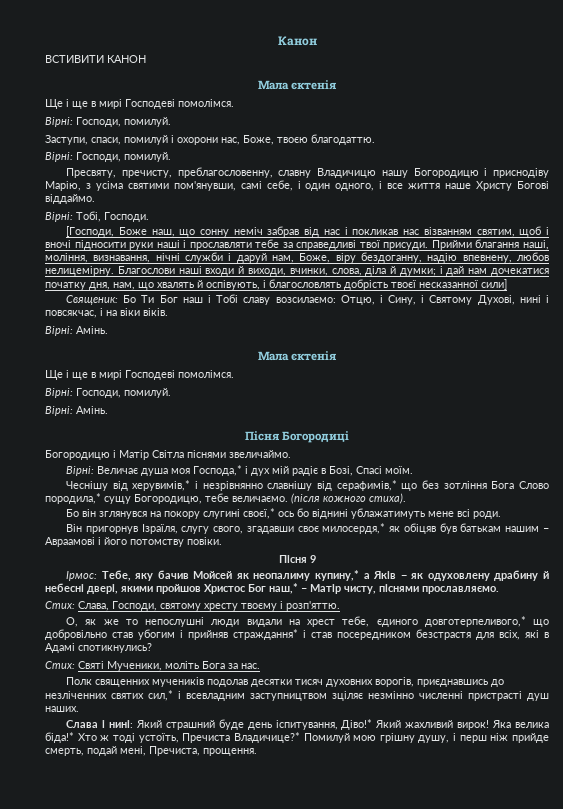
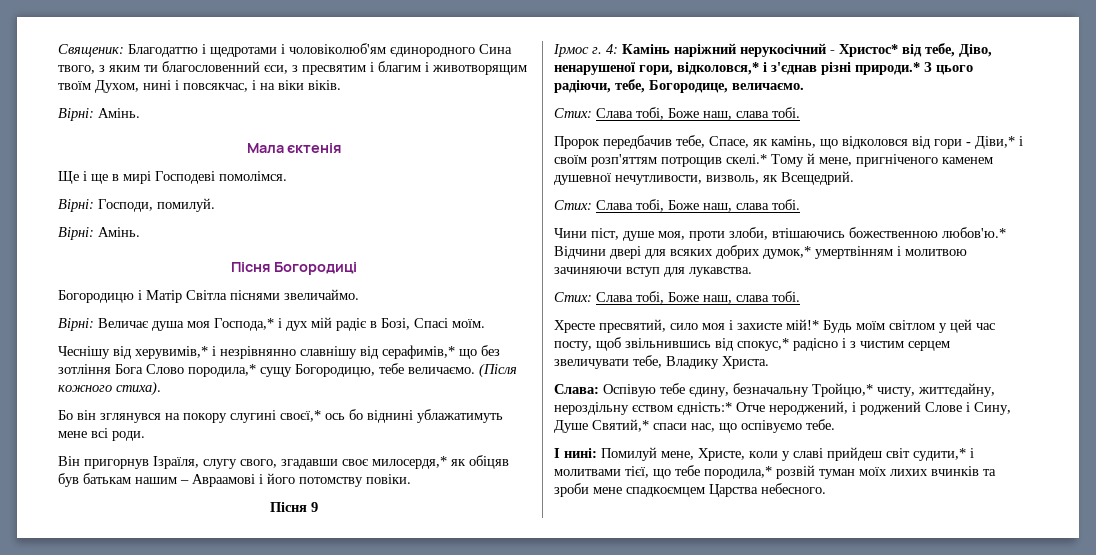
- Канон
- ВСТИВИТИ КАНОН
- Мала єктенія
- Ще і ще в мирі Господеві помолімся.
- Вірні: Господи, помилуй.
- Заступи, спаси, помилуй і охорони нас, Боже, твоєю благодаттю.
- Вірні: Господи, помилуй.
- Пресвяту, пречисту, преблагословенну, славну Владичицю нашу Богородицю і приснодіву Марію, з усіма святими пом'янувши, самі себе, і один одного, і все життя наше Христу Богові віддаймо.
- Вірні: Тобі, Господи.
- [Господи, Боже наш, що сонну неміч забрав від нас і покликав нас візванням святим, щоб і вночі підносити руки наші і прославляти тебе за справедливі твої присуди. Прийми благання наші, моління, визнавання, нічні служби і даруй нам, Боже, віру бездоганну, надію впевнену, любов нелицемірну. Благослови наші входи й виходи, вчинки, слова, діла й думки; і дай нам дочекатися початку дня, нам, що хвалять й оспівують, і благословлять добрість твоєї несказанної сили]
- Священик: Бо Ти Бог наш і Тобі славу возсилаємо: Отцю, і Сину, і Святому Духові, нині і повсякчас, і на віки віків.
+ Священик: Благодаттю і щедротами і чоловіколюб'ям єдинородного Сина твого, з яким ти благословенний єси, з пресвятим і благим і животворящим твоїм Духом, нині і повсякчас, і на віки віків.
- (після кожного стиха).
+ (Після кожного стиха).
- Ірмос: Тебе, яку бачив Мойсей як неопалиму купину,* а Яків − як одуховлену драбину й небесні двері, якими пройшов Христос Бог наш,* – Матір чисту, піснями прославляємо.
- Стих: Слава, Господи, святому хресту твоєму і розп'яттю.
- О, як же то непослушні люди видали на хрест тебе, єдиного довготерпеливого,* що добровільно став убогим і прийняв страждання* і став посередником безстрастя для всіх, які в Адамі спотикнулись?
- Стих: Святі Мученики, моліть Бога за нас.
- Полк священних мучеників подолав десятки тисяч духовних ворогів, приєднавшись до незліченних святих сил,* і всевладним заступництвом зціляє незмінно численні пристрасті душ наших.
- Слава і нині: Який страшний буде день іспитування, Діво!* Який жахливий вирок! Яка велика біда!* Хто ж тоді устоїть, Пречиста Владичице?* Помилуй мою грішну душу, і перш ніж прийде смерть, подай мені, Пречиста, прощення.
+ Ірмос г. 4: Камінь наріжний нерукосічний - Христос* від тебе, Діво, ненарушеної гори, відколовся,* і з'єднав різні природи.* З цього радіючи, тебе, Богородице, величаємо.
+ Стих: Слава тобі, Боже наш, слава тобі.
+ Пророк передбачив тебе, Спасе, як камінь, що відколовся від гори - Діви,* і своїм розп'яттям потрощив скелі.* Тому й мене, пригніченого каменем душевної нечутливости, визволь, як Всещедрий.
+ Стих: Слава тобі, Боже наш, слава тобі.
+ Чини піст, душе моя, проти злоби, втішаючись божественною любов'ю.* Відчини двері для всяких добрих думок,* умертвінням і молитвою зачиняючи вступ для лукавства.
+ Стих: Слава тобі, Боже наш, слава тобі.
+ Хресте пресвятий, сило моя і захисте мій!* Будь моїм світлом у цей час посту, щоб звільнившись від спокус,* радісно і з чистим серцем звеличувати тебе, Владику Христа.
+ Слава: Оспівую тебе єдину, безначальну Тройцю,* чисту, життєдайну, нероздільну єством єдність:* Отче нероджений, і роджений Слове і Сину, Душе Святий,* спаси нас, що оспівуємо тебе.
+ І нині: Помилуй мене, Христе, коли у славі прийдеш світ судити,* і молитвами тієї, що тебе породила,* розвій туман моїх лихих вчинків та зроби мене спадкоємцем Царства небесного.

